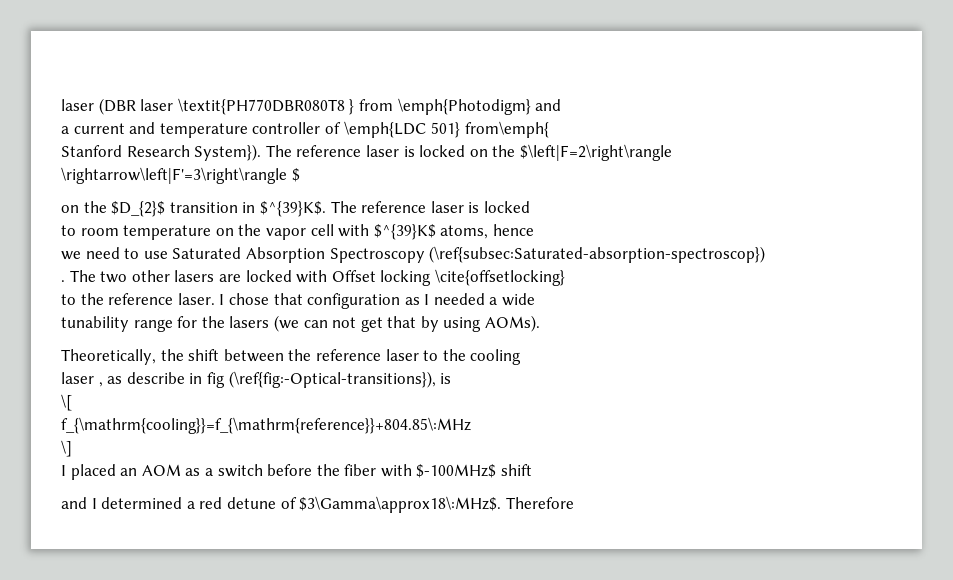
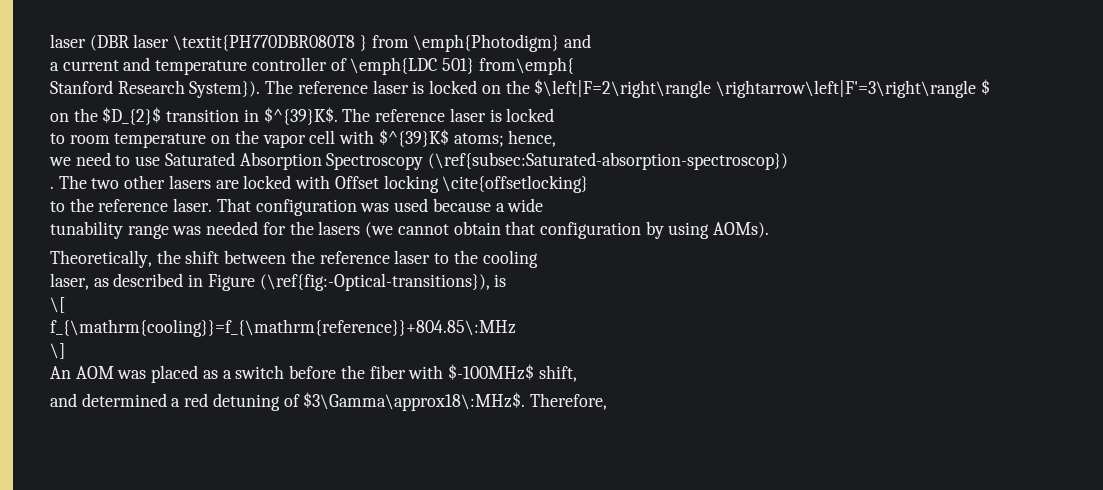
- to room temperature on the vapor cell with $^{39}K$ atoms, hence
+ to room temperature on the vapor cell with $^{39}K$ atoms; hence,
- I chose that configuration as I needed a wide
+ That configuration was used because a wide
- tunability range for the lasers (we can not get that by using AOMs).
+ tunability range was needed for the lasers (we cannot obtain that configuration by using AOMs).
- laser , as describe in fig (\ref{fig:-Optical-transitions}), is
+ laser, as described in Figure (\ref{fig:-Optical-transitions}), is
- I placed an AOM as a switch before the fiber with $-100MHz$ shift
- and I determined a red detune of $3\Gamma\approx18\:MHz$.
+ An AOM was placed as a switch before the fiber with $-100MHz$ shift,
+ and determined a red detuning of $3\Gamma\approx18\:MHz$.
- Therefore
+ Therefore,

